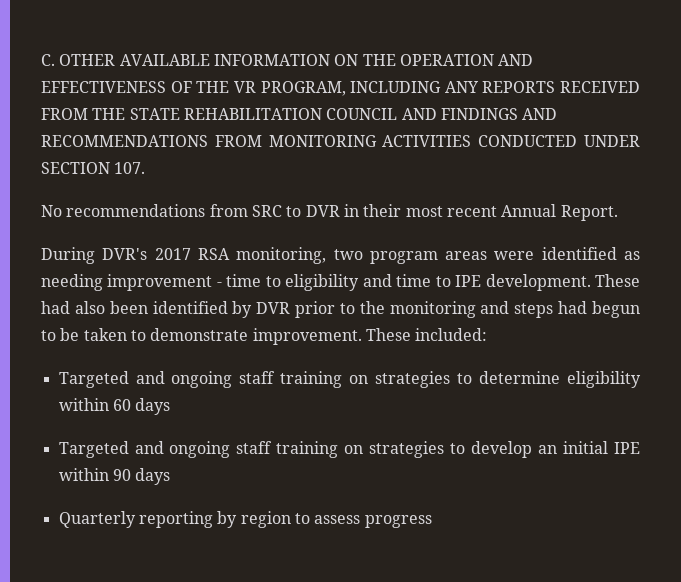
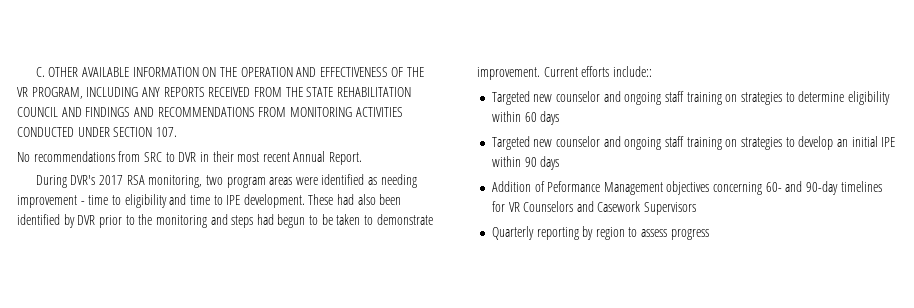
- These included:
- Targeted and ongoing staff training on strategies to determine eligibility within 60 days
+ Current efforts include::
+ Targeted new counselor and ongoing staff training on strategies to determine eligibility within 60 days
- Targeted and ongoing staff training on strategies to develop an initial IPE within 90 days
+ Targeted new counselor and ongoing staff training on strategies to develop an initial IPE within 90 days
+ Addition of Peformance Management objectives concerning 60- and 90-day timelines for VR Counselors and Casework Supervisors

